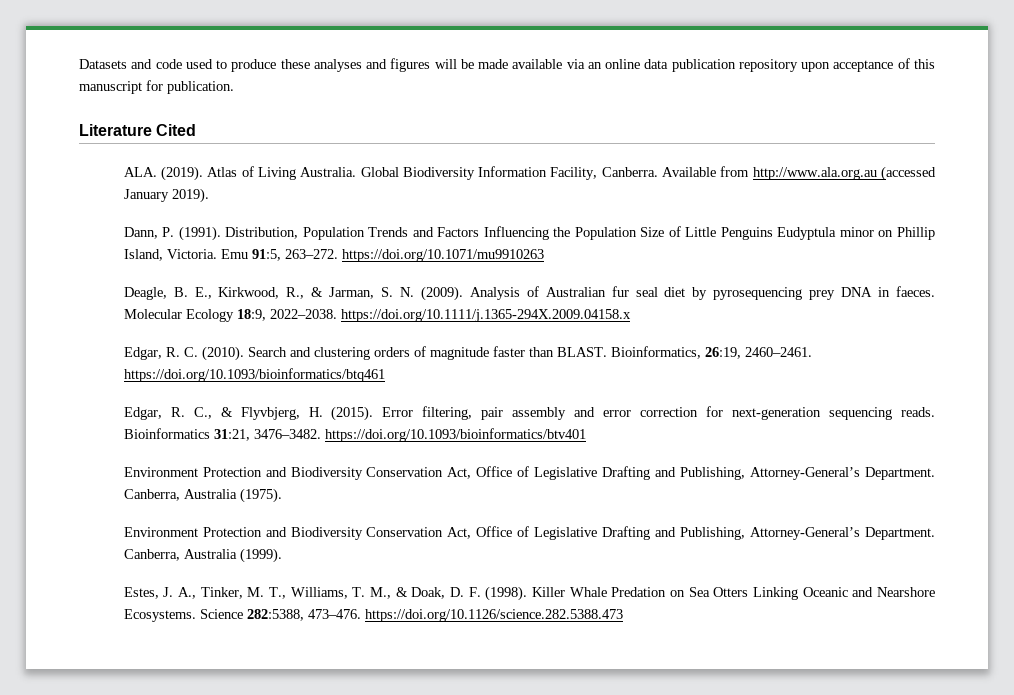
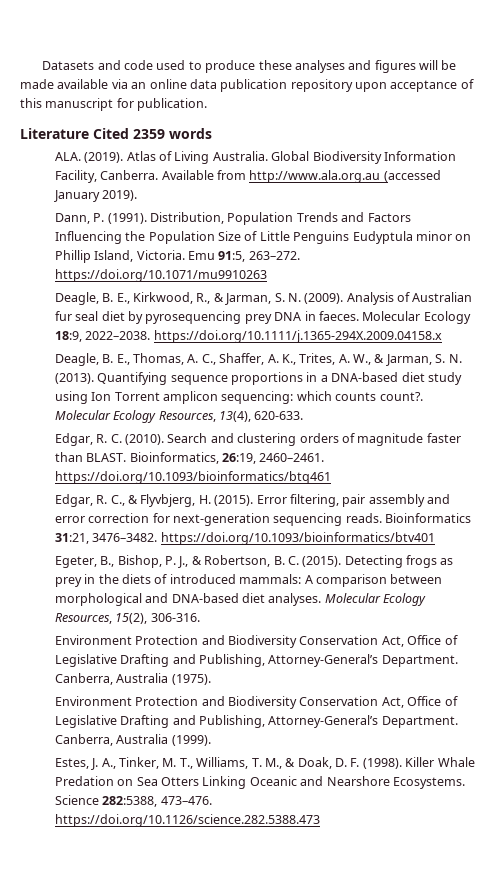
- Literature Cited
+ Literature Cited 2359 words
+ Deagle, B. E., Thomas, A. C., Shaffer, A. K., Trites, A. W., & Jarman, S. N. (2013). Quantifying sequence proportions in a DNA‐based diet study using Ion Torrent amplicon sequencing: which counts count?. Molecular Ecology Resources, 13(4), 620-633.
+ Egeter, B., Bishop, P. J., & Robertson, B. C. (2015). Detecting frogs as prey in the diets of introduced mammals: A comparison between morphological and DNA‐based diet analyses. Molecular Ecology Resources, 15(2), 306-316.

